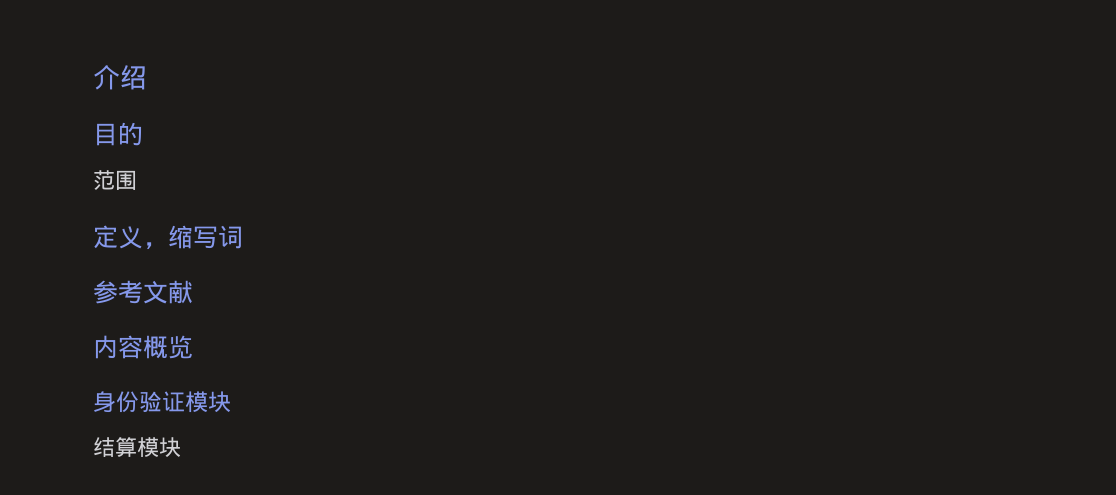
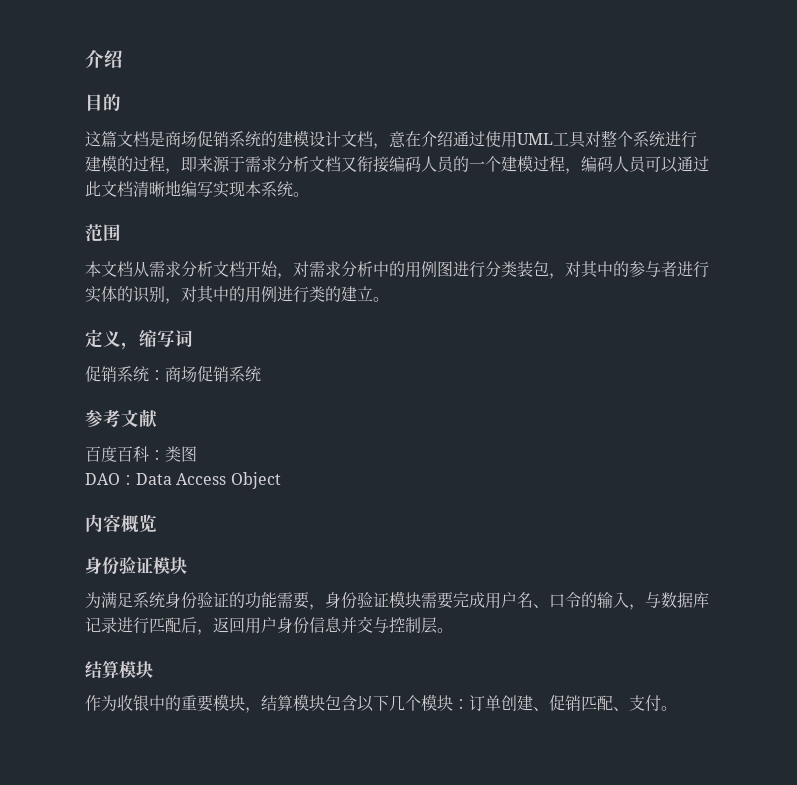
+ 这篇文档是商场促销系统的建模设计文档，意在介绍通过使用UML工具对整个系统进行建模的过程，即来源于需求分析文档又衔接编码人员的一个建模过程，编码人员可以通过此文档清晰地编写实现本系统。
  范围
+ 本文档从需求分析文档开始，对需求分析中的用例图进行分类装包，对其中的参与者进行实体的识别，对其中的用例进行类的建立。
  定义，缩写词
+ 促销系统：商场促销系统
  参考文献
+ 百度百科：类图
+ DAO：Data Access Object
+ 为满足系统身份验证的功能需要，身份验证模块需要完成用户名、口令的输入，与数据库记录进行匹配后，返回用户身份信息并交与控制层。
  结算模块
+ 作为收银中的重要模块，结算模块包含以下几个模块：订单创建、促销匹配、支付。

